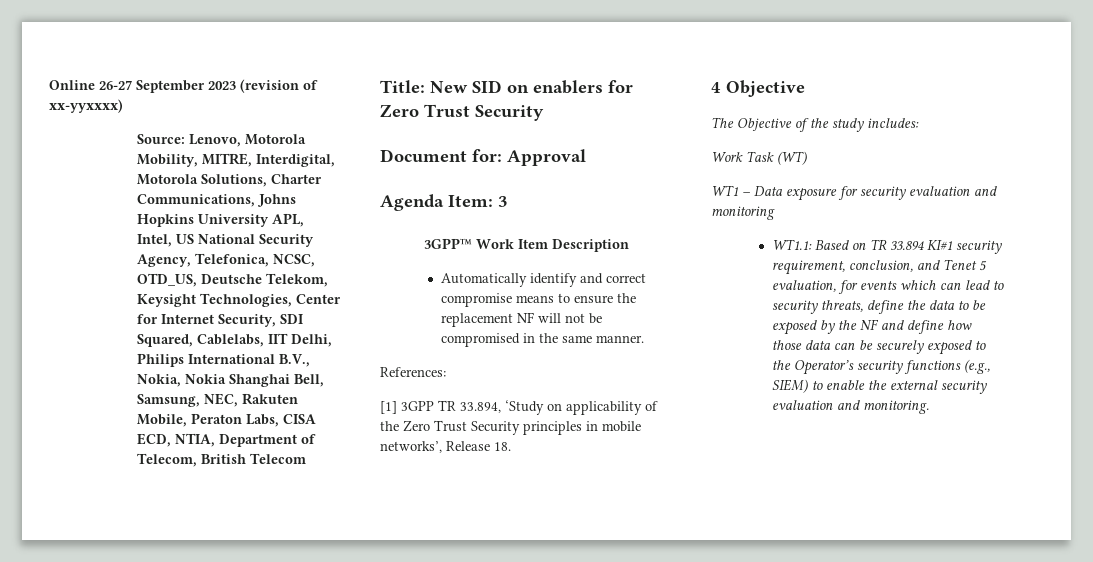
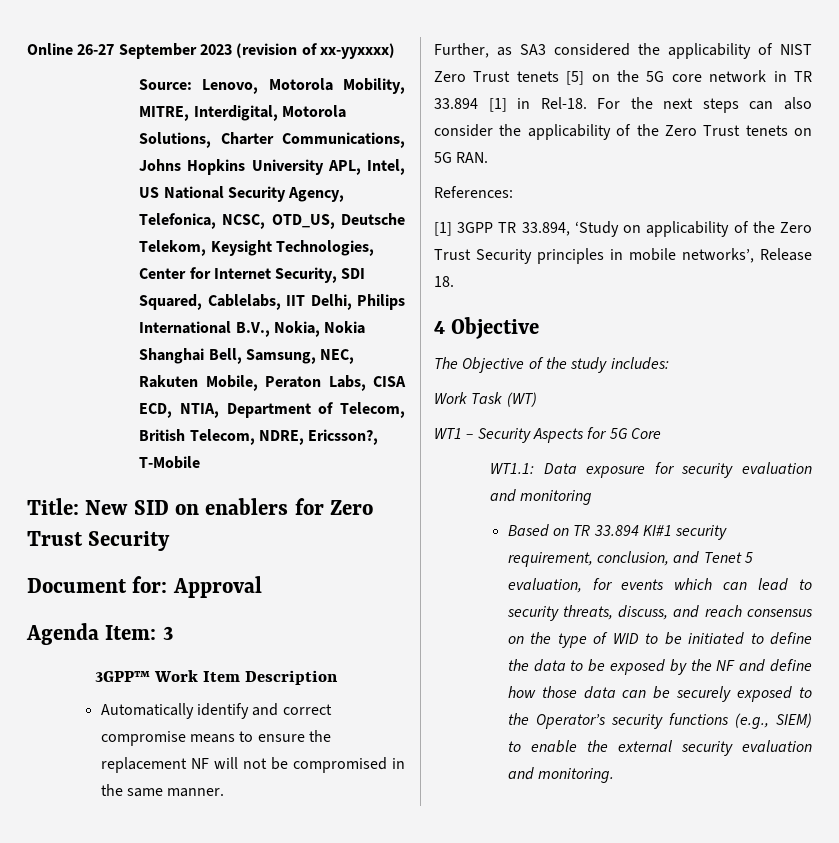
- Source: Lenovo, Motorola Mobility, MITRE, Interdigital, Motorola Solutions, Charter Communications, Johns Hopkins University APL, Intel, US National Security Agency, Telefonica, NCSC, OTD_US, Deutsche Telekom, Keysight Technologies, Center for Internet Security, SDI Squared, Cablelabs, IIT Delhi, Philips International B.V., Nokia, Nokia Shanghai Bell, Samsung, NEC, Rakuten Mobile, Peraton Labs, CISA ECD, NTIA, Department of Telecom, British Telecom
+ Source: Lenovo, Motorola Mobility, MITRE, Interdigital, Motorola Solutions, Charter Communications, Johns Hopkins University APL, Intel, US National Security Agency, Telefonica, NCSC, OTD_US, Deutsche Telekom, Keysight Technologies, Center for Internet Security, SDI Squared, Cablelabs, IIT Delhi, Philips International B.V., Nokia, Nokia Shanghai Bell, Samsung, NEC, Rakuten Mobile, Peraton Labs, CISA ECD, NTIA, Department of Telecom, British Telecom, NDRE, Ericsson?, T-Mobile
+ Further, as SA3 considered the applicability of NIST Zero Trust tenets [5] on the 5G core network in TR 33.894 [1] in Rel-18. For the next steps can also consider the applicability of the Zero Trust tenets on 5G RAN.
- WT1 – Data exposure for security evaluation and monitoring
+ WT1 – Security Aspects for 5G Core
+ WT1.1: Data exposure for security evaluation and monitoring
- WT1.1: Based on TR 33.894 KI#1 security requirement, conclusion, and Tenet 5 evaluation, for events which can lead to security threats, define the data to be exposed by the NF and define how those data can be securely exposed to the Operator’s security functions (e.g., SIEM) to enable the external security evaluation and monitoring.
+ Based on TR 33.894 KI#1 security requirement, conclusion, and Tenet 5 evaluation, for events which can lead to security threats, discuss, and reach consensus on the type of WID to be initiated to define the data to be exposed by the NF and define how those data can be securely exposed to the Operator’s security functions (e.g., SIEM) to enable the external security evaluation and monitoring.

